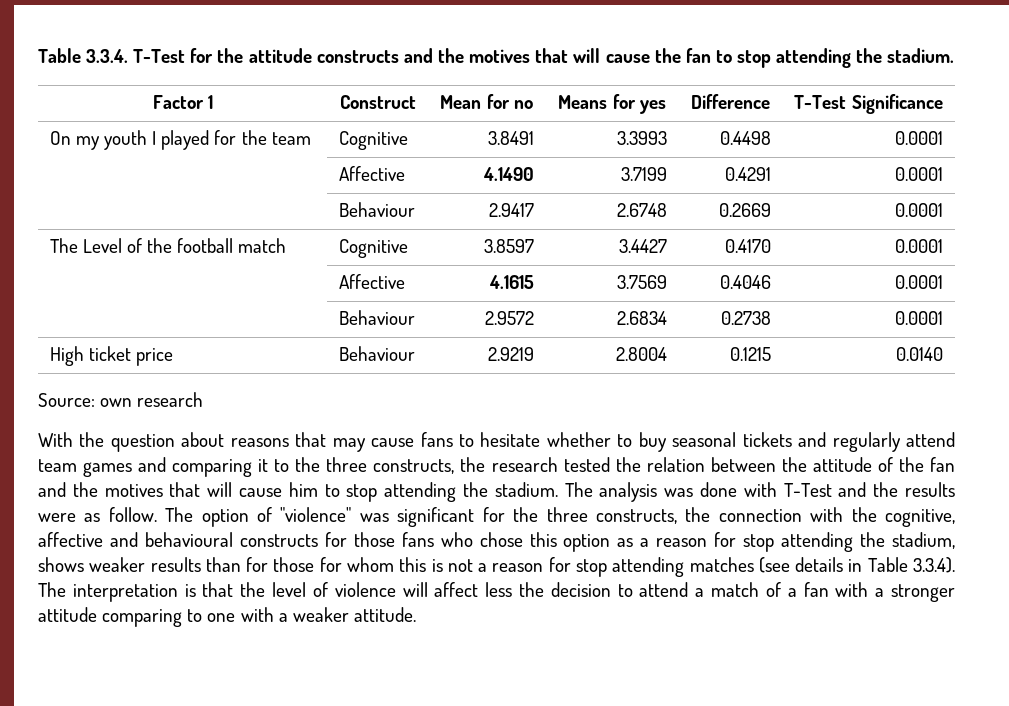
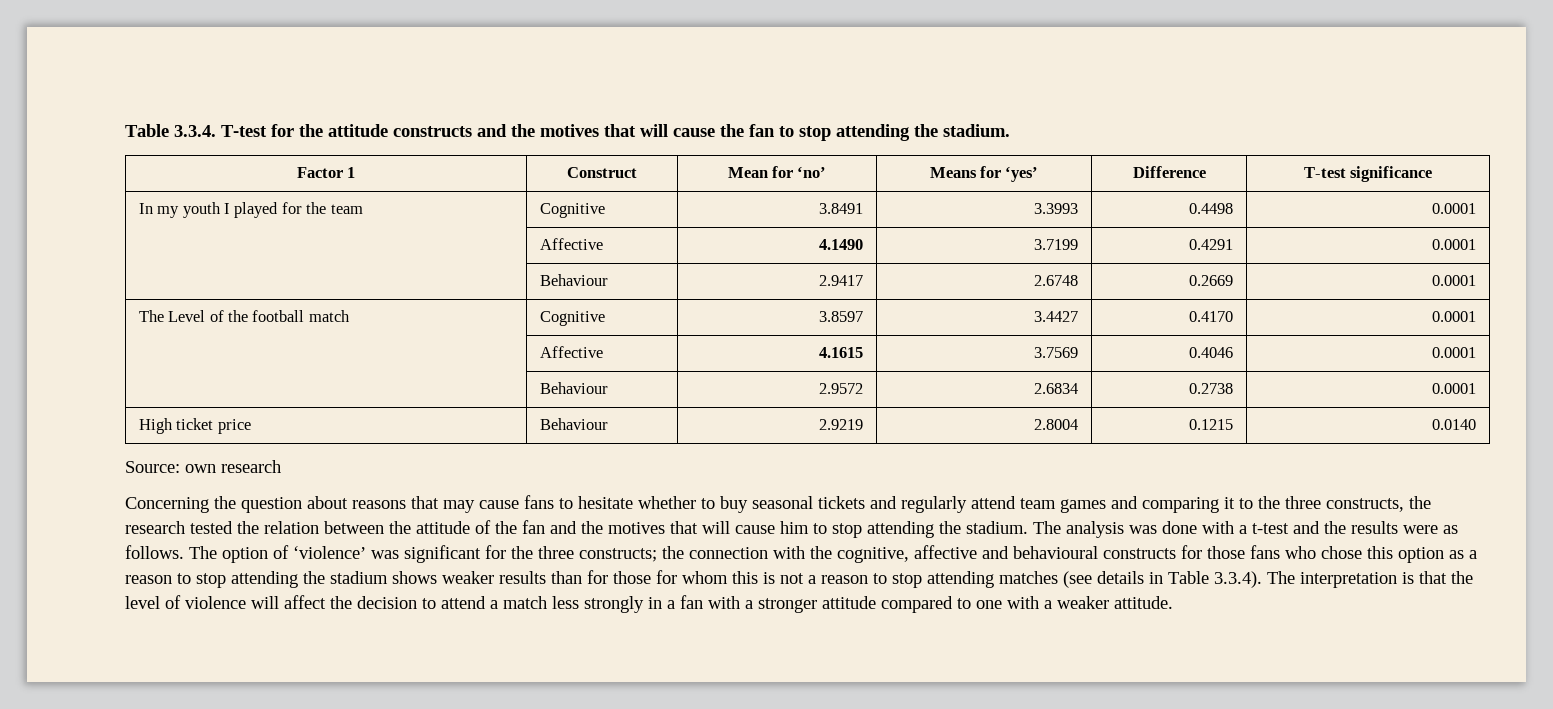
- Table 3.3.4. T-Test for the attitude constructs and the motives that will cause the fan to stop attending the stadium.
+ Table 3.3.4. T-test for the attitude constructs and the motives that will cause the fan to stop attending the stadium.
- Factor 1 | Construct | Mean for no | Means for yes | Difference | T-Test Significance
- On my youth I played for the team | Cognitive | 3.8491 | 3.3993 | 0.4498 | 0.0001
+ Factor 1 | Construct | Mean for ‘no’ | Means for ‘yes’ | Difference | T-test significance
+ In my youth I played for the team | Cognitive | 3.8491 | 3.3993 | 0.4498 | 0.0001
- With the question about reasons that may cause fans to hesitate whether to buy seasonal tickets and regularly attend team games and comparing it to the three constructs, the research tested the relation between the attitude of the fan and the motives that will cause him to stop attending the stadium.
+ Concerning the question about reasons that may cause fans to hesitate whether to buy seasonal tickets and regularly attend team games and comparing it to the three constructs, the research tested the relation between the attitude of the fan and the motives that will cause him to stop attending the stadium.
- The analysis was done with T-Test and the results were as follow.
+ The analysis was done with a t-test and the results were as follows.
- The option of "violence" was significant for the three constructs, the connection with the cognitive, affective and behavioural constructs for those fans who chose this option as a reason for stop attending the stadium, shows weaker results than for those for whom this is not a reason for stop attending matches (see details in Table 3.3.4). The interpretation is that the level of violence will affect less the decision to attend a match of a fan with a stronger attitude comparing to one with a weaker attitude.
+ The option of ‘violence’ was significant for the three constructs; the connection with the cognitive, affective and behavioural constructs for those fans who chose this option as a reason to stop attending the stadium shows weaker results than for those for whom this is not a reason to stop attending matches (see details in Table 3.3.4). The interpretation is that the level of violence will affect the decision to attend a match less strongly in a fan with a stronger attitude compared to one with a weaker attitude.

